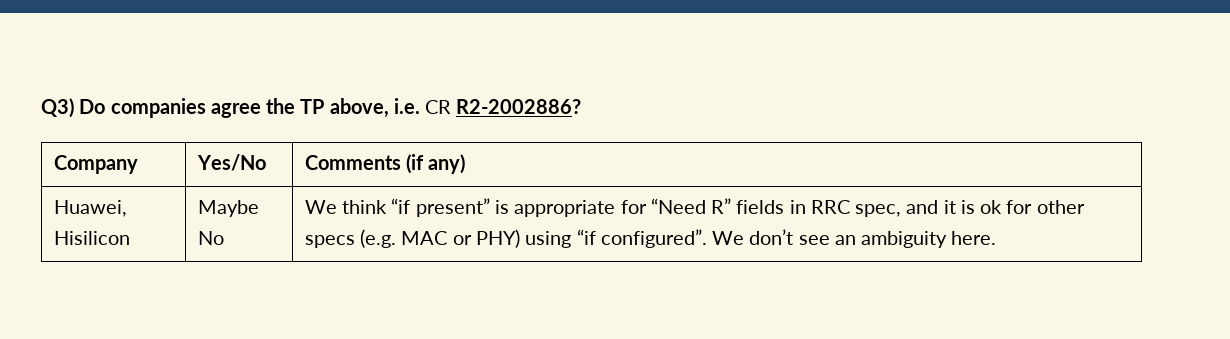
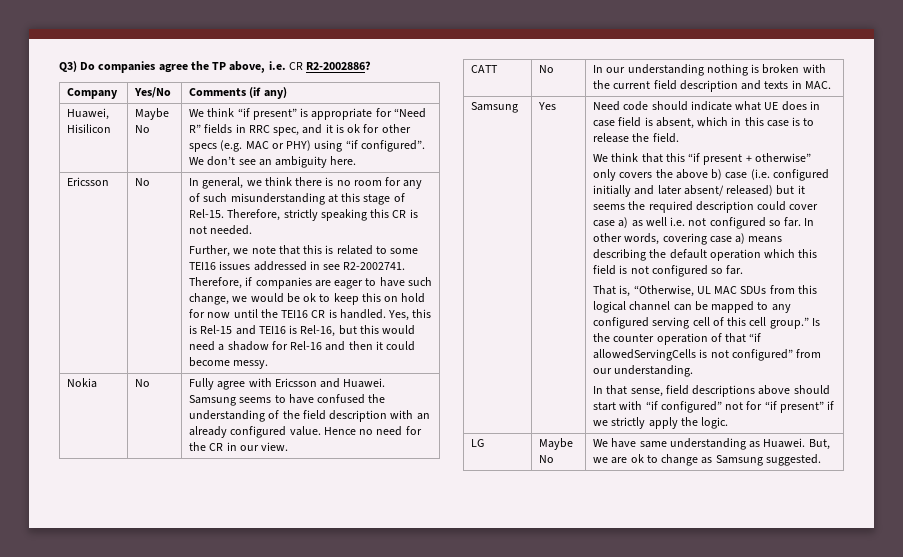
+ Ericsson | No | In general, we think there is no room for any of such misunderstanding at this stage of Rel-15. Therefore, strictly speaking this CR is not needed.
+ Further, we note that this is related to some TEI16 issues addressed in see R2-2002741. Therefore, if companies are eager to have such change, we would be ok to keep this on hold for now until the TEI16 CR is handled. Yes, this is Rel-15 and TEI16 is Rel-16, but this would need a shadow for Rel-16 and then it could become messy.
+ Nokia | No | Fully agree with Ericsson and Huawei. Samsung seems to have confused the understanding of the field description with an already configured value. Hence no need for the CR in our view.
+ CATT | No | In our understanding nothing is broken with the current field description and texts in MAC.
+ Samsung | Yes | Need code should indicate what UE does in case field is absent, which in this case is to release the field.
+ We think that this “if present + otherwise” only covers the above b) case (i.e. configured initially and later absent/ released) but it seems the required description could cover case a) as well i.e. not configured so far. In other words, covering case a) means describing the default operation which this field is not configured so far.
+ That is, “Otherwise, UL MAC SDUs from this logical channel can be mapped to any configured serving cell of this cell group.” Is the counter operation of that “if allowedServingCells is not configured” from our understanding.
+ In that sense, field descriptions above should start with “if configured” not for “if present” if we strictly apply the logic.
+ LG | Maybe No | We have same understanding as Huawei. But, we are ok to change as Samsung suggested.

